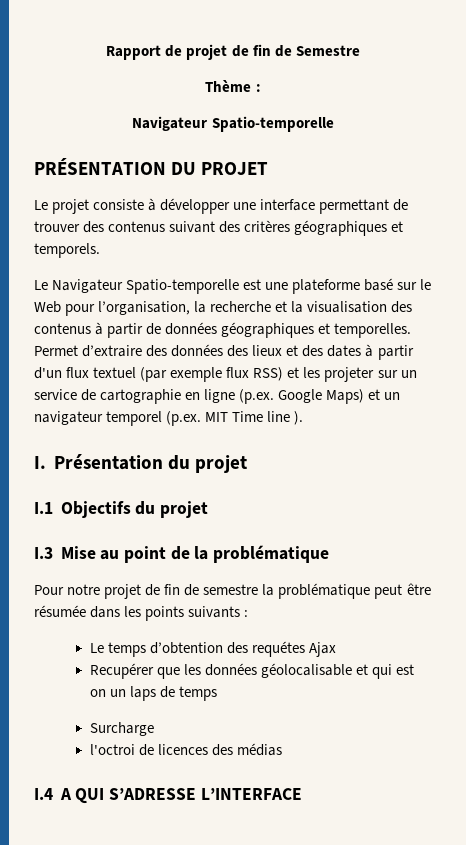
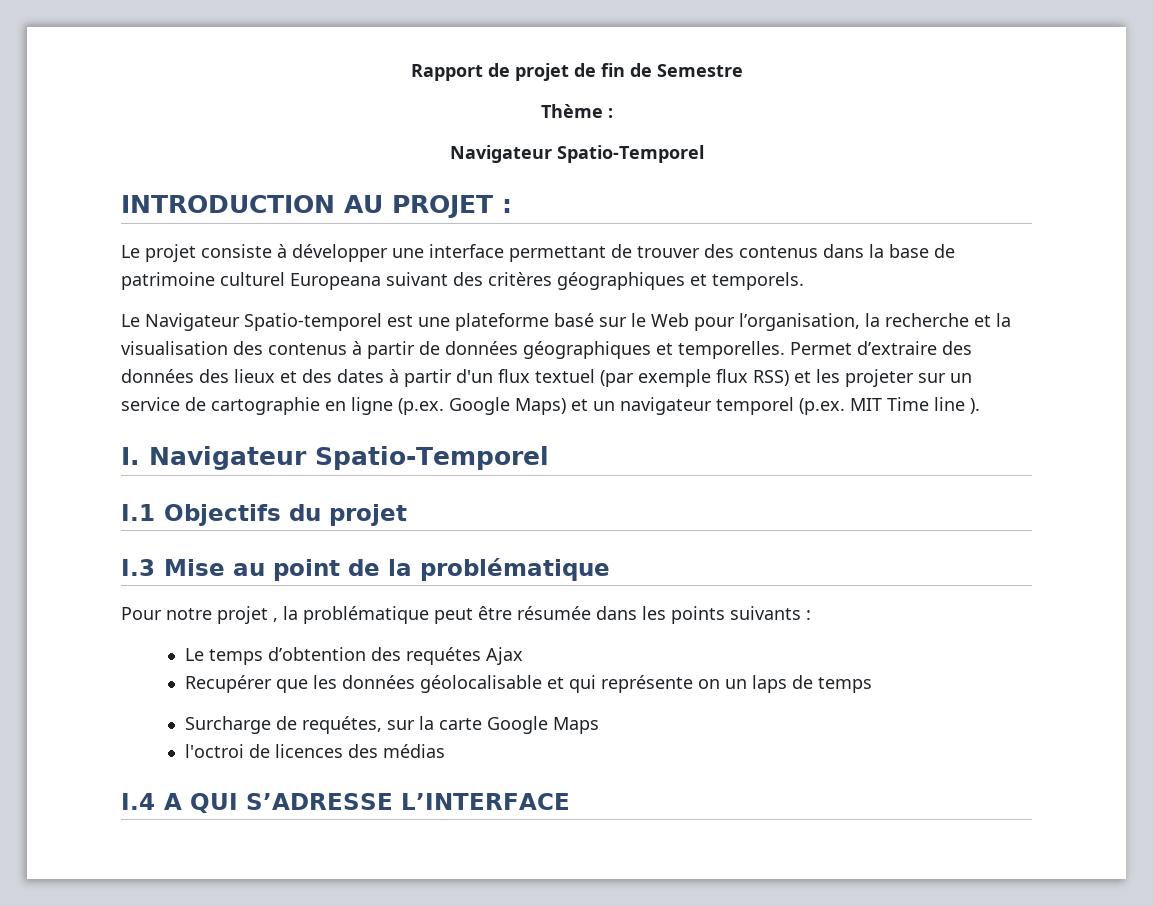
  Thème :
- Navigateur Spatio-temporelle
- PRÉSENTATION DU PROJET
+ Navigateur Spatio-Temporel
+ INTRODUCTION AU PROJET :
- Le projet consiste à développer une interface permettant de trouver des contenus suivant des critères géographiques et temporels.
+ Le projet consiste à développer une interface permettant de trouver des contenus dans la base de patrimoine culturel Europeana suivant des critères géographiques et temporels.
- Le Navigateur Spatio-temporelle est une plateforme basé sur le Web pour l’organisation, la recherche et la visualisation des contenus à partir de données géographiques et temporelles.
+ Le Navigateur Spatio-temporel est une plateforme basé sur le Web pour l’organisation, la recherche et la visualisation des contenus à partir de données géographiques et temporelles.
- I. Présentation du projet
+ I. Navigateur Spatio-Temporel
- Pour notre projet de fin de semestre la problématique peut être résumée dans les points suivants :
+ Pour notre projet , la problématique peut être résumée dans les points suivants :
- Recupérer que les données géolocalisable et qui est on un laps de temps
+ Recupérer que les données géolocalisable et qui représente on un laps de temps
- Surcharge
+ Surcharge de requétes, sur la carte Google Maps

